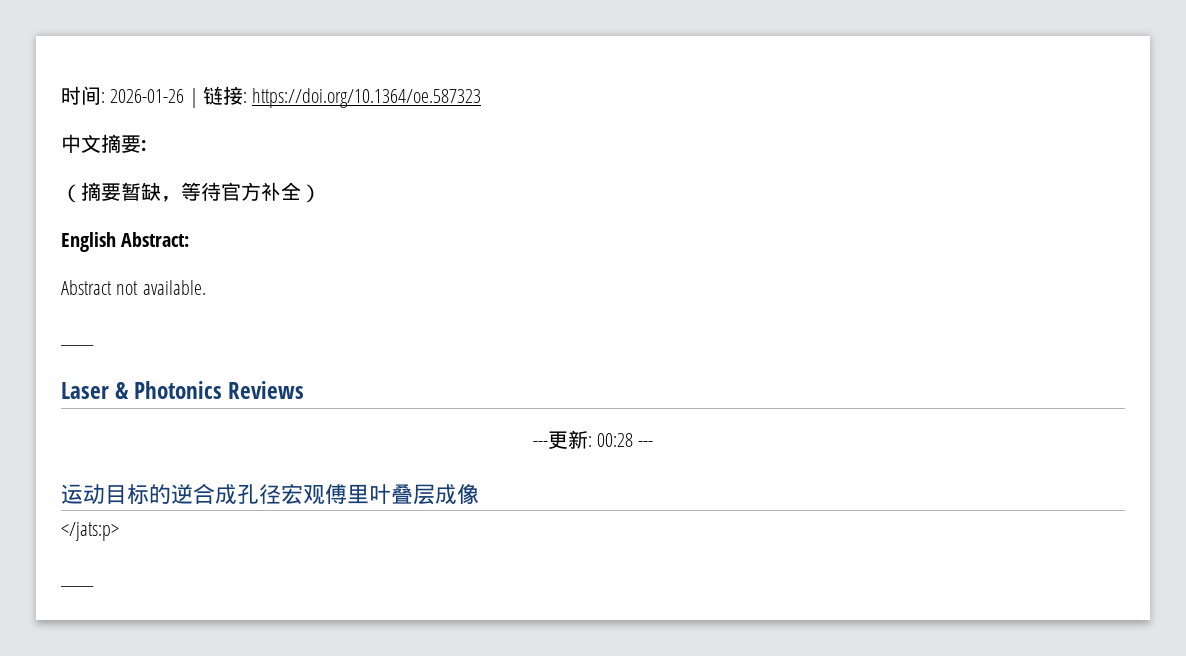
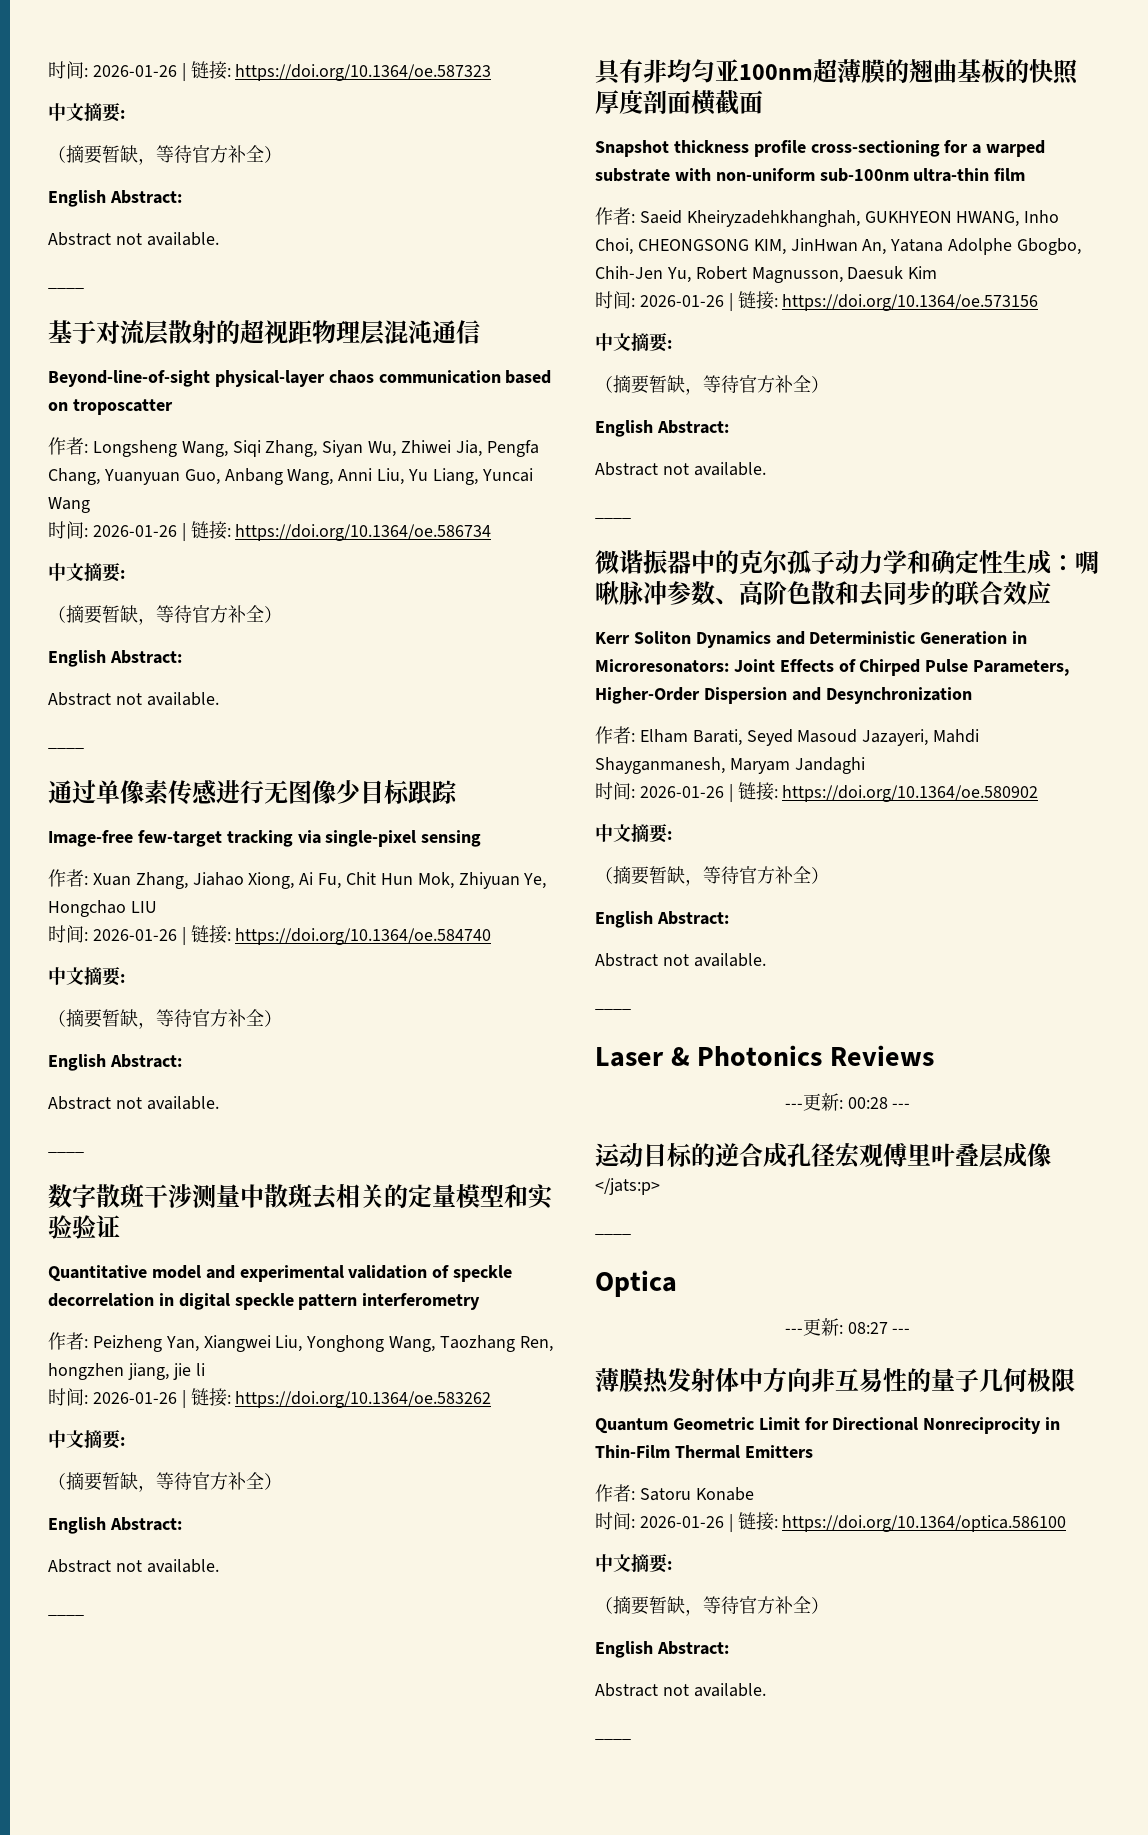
+ 基于对流层散射的超视距物理层混沌通信
+ Beyond-line-of-sight physical-layer chaos communication based on troposcatter
+ 作者: Longsheng Wang, Siqi Zhang, Siyan Wu, Zhiwei Jia, Pengfa Chang, Yuanyuan Guo, Anbang Wang, Anni Liu, Yu Liang, Yuncai Wang
+ 时间: 2026-01-26 | 链接: https://doi.org/10.1364/oe.586734
+ 中文摘要:
+ （摘要暂缺，等待官方补全）
+ English Abstract:
+ Abstract not available.
+ ____
+ 通过单像素传感进行无图像少目标跟踪
+ Image-free few-target tracking via single-pixel sensing
+ 作者: Xuan Zhang, Jiahao Xiong, Ai Fu, Chit Hun Mok, Zhiyuan Ye, Hongchao LIU
+ 时间: 2026-01-26 | 链接: https://doi.org/10.1364/oe.584740
+ 中文摘要:
+ （摘要暂缺，等待官方补全）
+ English Abstract:
+ Abstract not available.
+ ____
+ 数字散斑干涉测量中散斑去相关的定量模型和实验验证
+ Quantitative model and experimental validation of speckle decorrelation in digital speckle pattern interferometry
+ 作者: Peizheng Yan, Xiangwei Liu, Yonghong Wang, Taozhang Ren, hongzhen jiang, jie li
+ 时间: 2026-01-26 | 链接: https://doi.org/10.1364/oe.583262
+ 中文摘要:
+ （摘要暂缺，等待官方补全）
+ English Abstract:
+ Abstract not available.
+ ____
+ 具有非均匀亚100nm超薄膜的翘曲基板的快照厚度剖面横截面
+ Snapshot thickness profile cross-sectioning for a warped substrate with non-uniform sub-100nm ultra-thin film
+ 作者: Saeid Kheiryzadehkhanghah, GUKHYEON HWANG, Inho Choi, CHEONGSONG KIM, JinHwan An, Yatana Adolphe Gbogbo, Chih-Jen Yu, Robert Magnusson, Daesuk Kim
+ 时间: 2026-01-26 | 链接: https://doi.org/10.1364/oe.573156
+ 中文摘要:
+ （摘要暂缺，等待官方补全）
+ English Abstract:
+ Abstract not available.
+ ____
+ 微谐振器中的克尔孤子动力学和确定性生成：啁啾脉冲参数、高阶色散和去同步的联合效应
+ Kerr Soliton Dynamics and Deterministic Generation in Microresonators: Joint Effects of Chirped Pulse Parameters, Higher-Order Dispersion and Desynchronization
+ 作者: Elham Barati, Seyed Masoud Jazayeri, Mahdi Shayganmanesh, Maryam Jandaghi
+ 时间: 2026-01-26 | 链接: https://doi.org/10.1364/oe.580902
+ 中文摘要:
+ （摘要暂缺，等待官方补全）
+ English Abstract:
+ Abstract not available.
+ ____
+ Optica
+ ---更新: 08:27 ---
+ 薄膜热发射体中方向非互易性的量子几何极限
+ Quantum Geometric Limit for Directional Nonreciprocity in Thin-Film Thermal Emitters
+ 作者: Satoru Konabe
+ 时间: 2026-01-26 | 链接: https://doi.org/10.1364/optica.586100
+ 中文摘要:
+ （摘要暂缺，等待官方补全）
+ English Abstract:
+ Abstract not available.
+ ____

